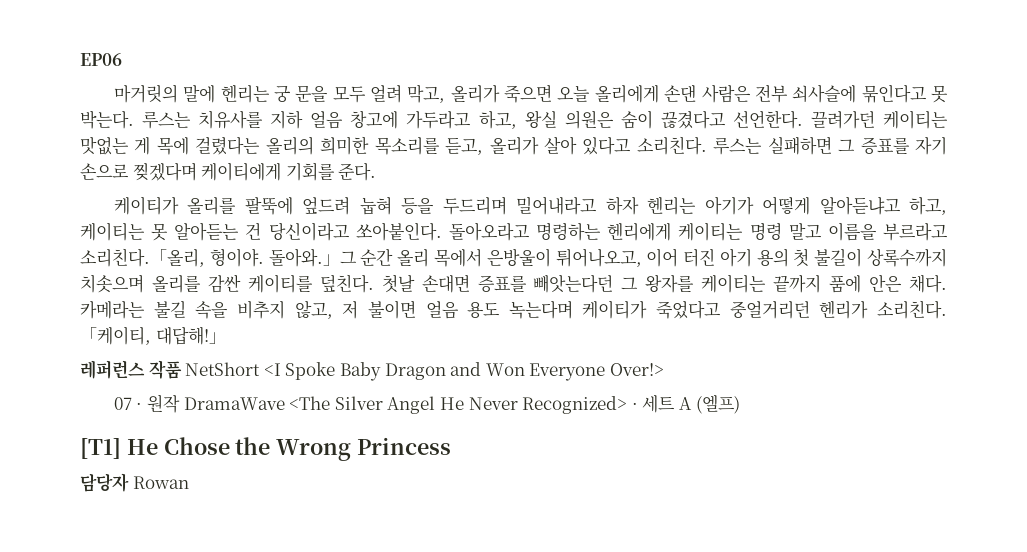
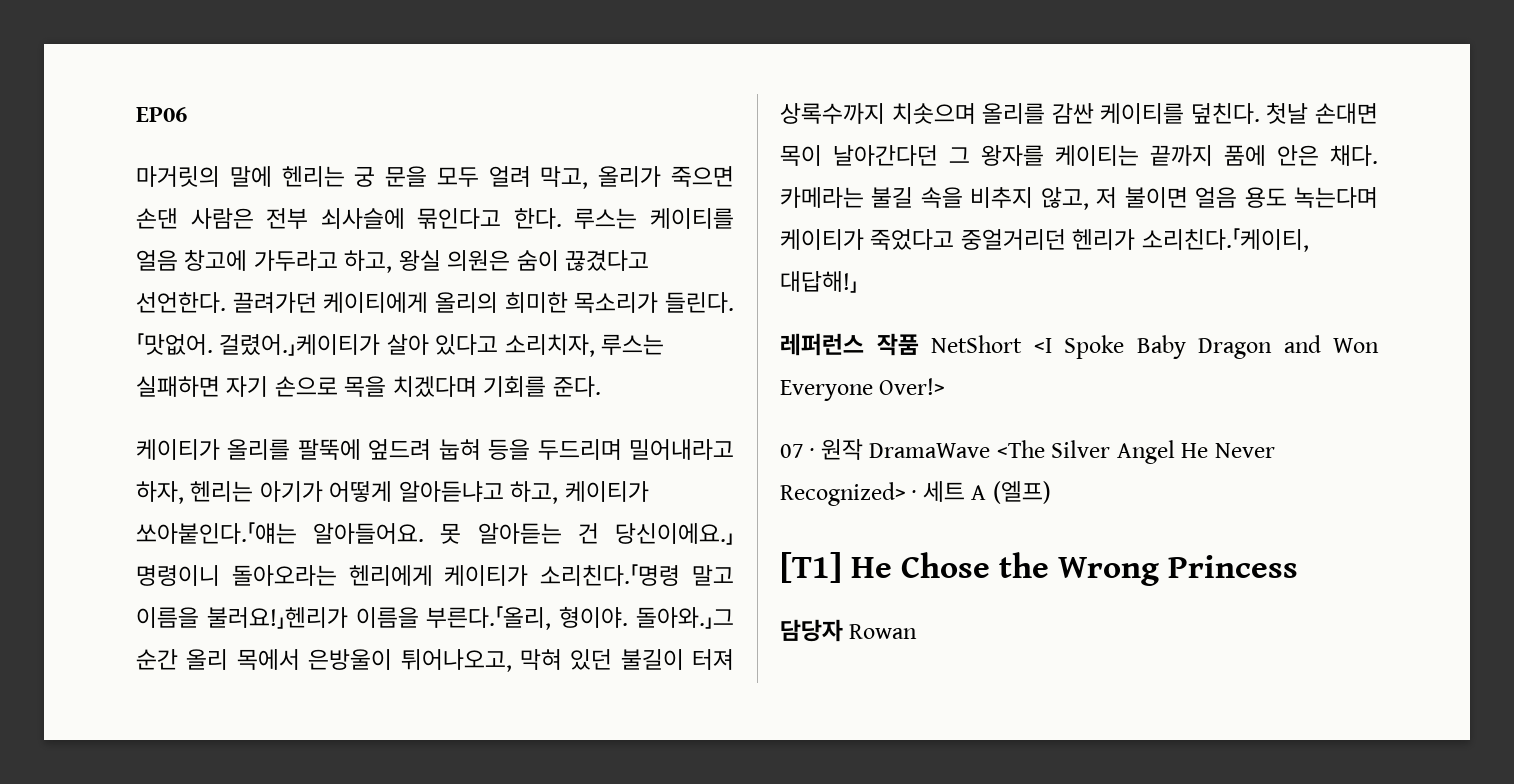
- 마거릿의 말에 헨리는 궁 문을 모두 얼려 막고, 올리가 죽으면 오늘 올리에게 손댄 사람은 전부 쇠사슬에 묶인다고 못 박는다. 루스는 치유사를 지하 얼음 창고에 가두라고 하고, 왕실 의원은 숨이 끊겼다고 선언한다.
+ 마거릿의 말에 헨리는 궁 문을 모두 얼려 막고, 올리가 죽으면 손댄 사람은 전부 쇠사슬에 묶인다고 한다. 루스는 케이티를 얼음 창고에 가두라고 하고, 왕실 의원은 숨이 끊겼다고 선언한다.
- 끌려가던 케이티는 맛없는 게 목에 걸렸다는 올리의 희미한 목소리를 듣고, 올리가 살아 있다고 소리친다. 루스는 실패하면 그 증표를 자기 손으로 찢겠다며 케이티에게 기회를 준다.
+ 끌려가던 케이티에게 올리의 희미한 목소리가 들린다.「맛없어. 걸렸어.」케이티가 살아 있다고 소리치자, 루스는 실패하면 자기 손으로 목을 치겠다며 기회를 준다.
- 케이티가 올리를 팔뚝에 엎드려 눕혀 등을 두드리며 밀어내라고 하자 헨리는 아기가 어떻게 알아듣냐고 하고, 케이티는 못 알아듣는 건 당신이라고 쏘아붙인다. 돌아오라고 명령하는 헨리에게 케이티는 명령 말고 이름을 부르라고 소리친다.
+ 케이티가 올리를 팔뚝에 엎드려 눕혀 등을 두드리며 밀어내라고 하자, 헨리는 아기가 어떻게 알아듣냐고 하고, 케이티가 쏘아붙인다.「얘는 알아들어요. 못 알아듣는 건 당신이에요.」명령이니 돌아오라는 헨리에게 케이티가 소리친다.「명령 말고 이름을 불러요!」헨리가 이름을 부른다.
- 돌아와.」그 순간 올리 목에서 은방울이 튀어나오고, 이어 터진 아기 용의 첫 불길이 상록수까지 치솟으며 올리를 감싼 케이티를 덮친다.
+ 돌아와.」그 순간 올리 목에서 은방울이 튀어나오고, 막혀 있던 불길이 터져 상록수까지 치솟으며 올리를 감싼 케이티를 덮친다.
- 첫날 손대면 증표를 빼앗는다던 그 왕자를 케이티는 끝까지 품에 안은 채다.
+ 첫날 손대면 목이 날아간다던 그 왕자를 케이티는 끝까지 품에 안은 채다.

